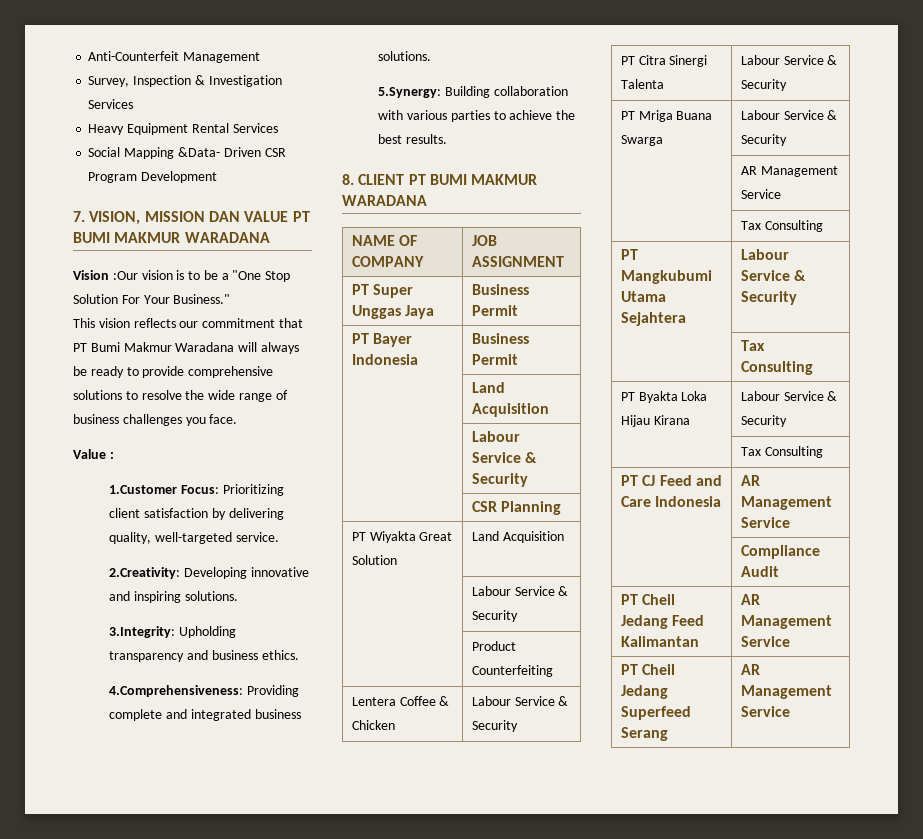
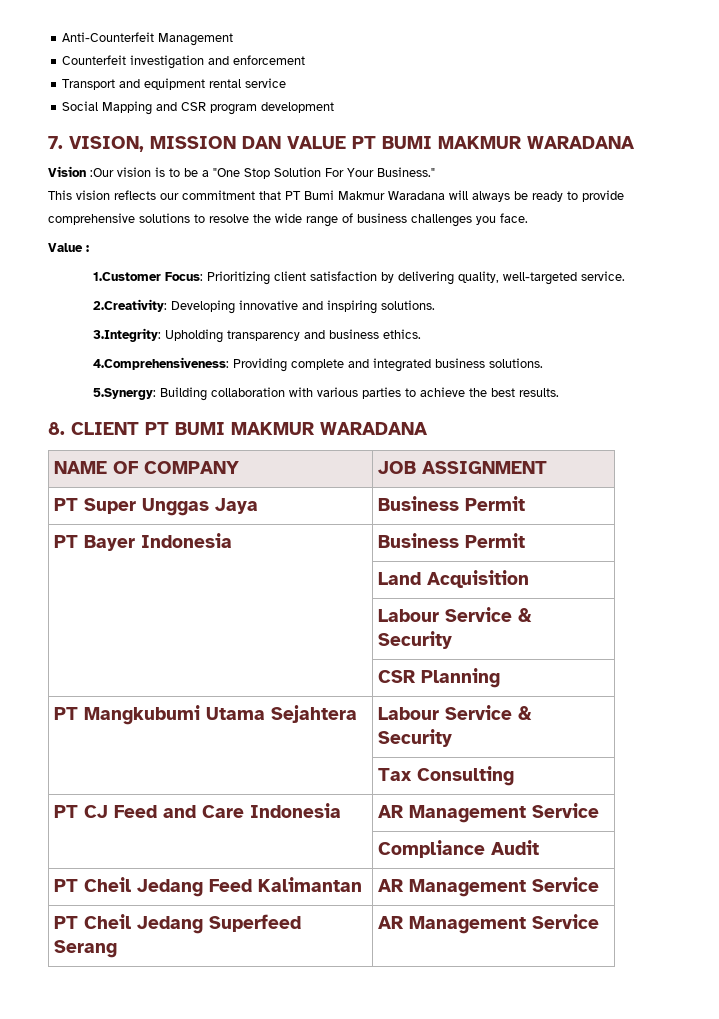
- Survey, Inspection & Investigation Services
- Heavy Equipment Rental Services
- Social Mapping &Data- Driven CSR Program Development
+ Counterfeit investigation and enforcement
+ Transport and equipment rental service
+ Social Mapping and CSR program development
- PT Wiyakta Great Solution | Land Acquisition
- | Labour Service & Security
- | Product Counterfeiting
- Lentera Coffee & Chicken | Labour Service & Security
- PT Citra Sinergi Talenta | Labour Service & Security
- PT Mriga Buana Swarga | Labour Service & Security
- | AR Management Service
- | Tax Consulting
- PT Byakta Loka Hijau Kirana | Labour Service & Security
- | Tax Consulting

